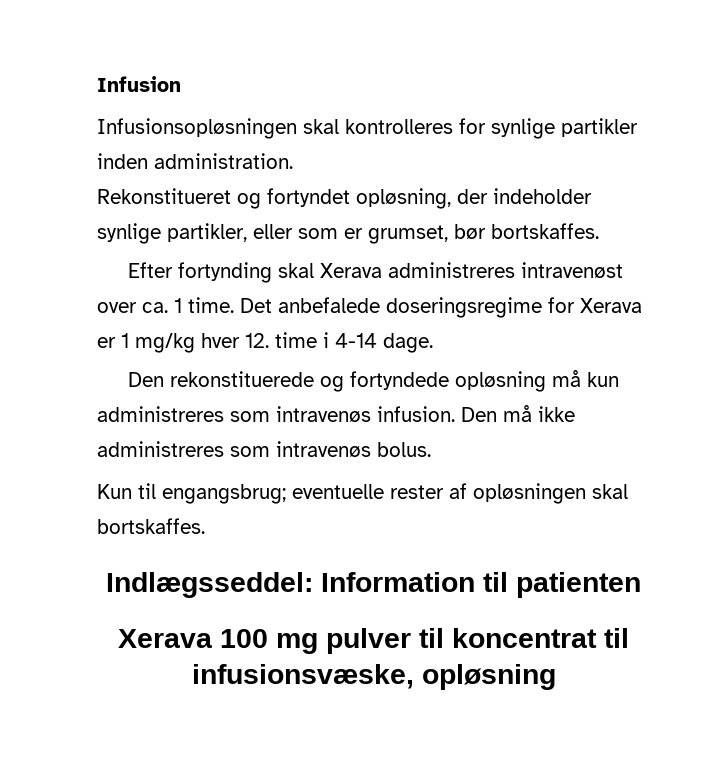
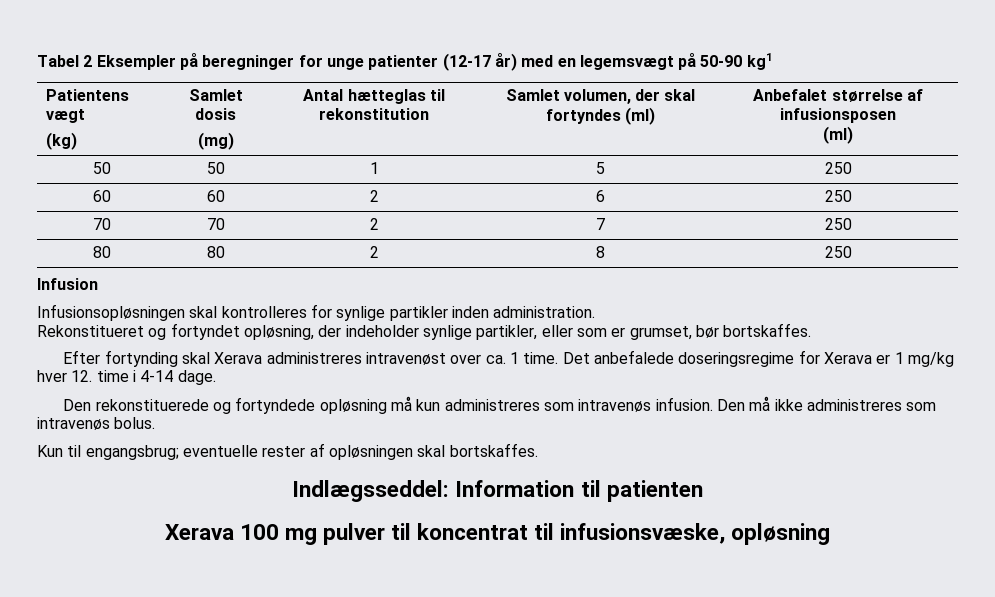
+ Tabel 2 Eksempler på beregninger for unge patienter (12-17 år) med en legemsvægt på 50-90 kg1
+ Patientens vægt
+ (kg) | Samlet dosis
+ (mg) | Antal hætteglas til rekonstitution | Samlet volumen, der skal fortyndes (ml) | Anbefalet størrelse af infusionsposen
+ (ml)
+ 50 | 50 | 1 | 5 | 250
+ 60 | 60 | 2 | 6 | 250
+ 70 | 70 | 2 | 7 | 250
+ 80 | 80 | 2 | 8 | 250

